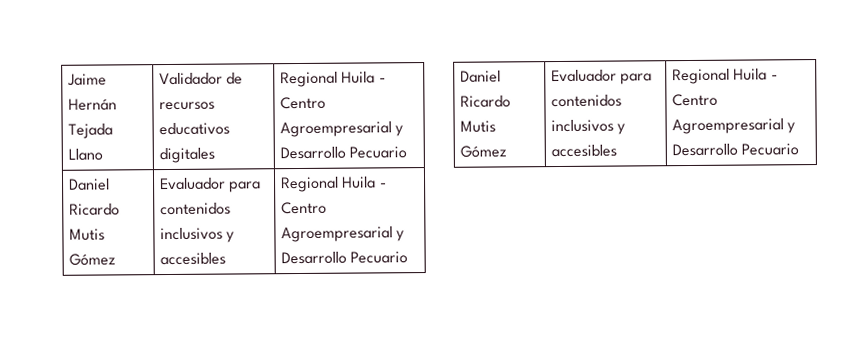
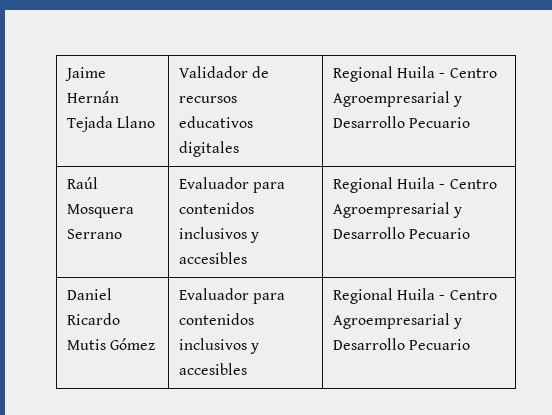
  Jaime Hernán Tejada Llano | Validador de recursos educativos digitales | Regional Huila - Centro Agroempresarial y Desarrollo Pecuario
- Daniel Ricardo Mutis Gómez | Evaluador para contenidos inclusivos y accesibles | Regional Huila - Centro Agroempresarial y Desarrollo Pecuario
+ Raúl Mosquera Serrano | Evaluador para contenidos inclusivos y accesibles | Regional Huila - Centro Agroempresarial y Desarrollo Pecuario

